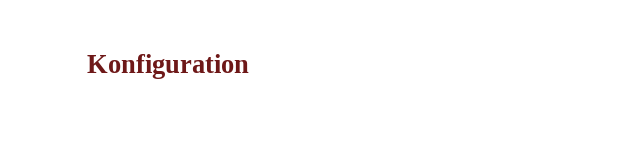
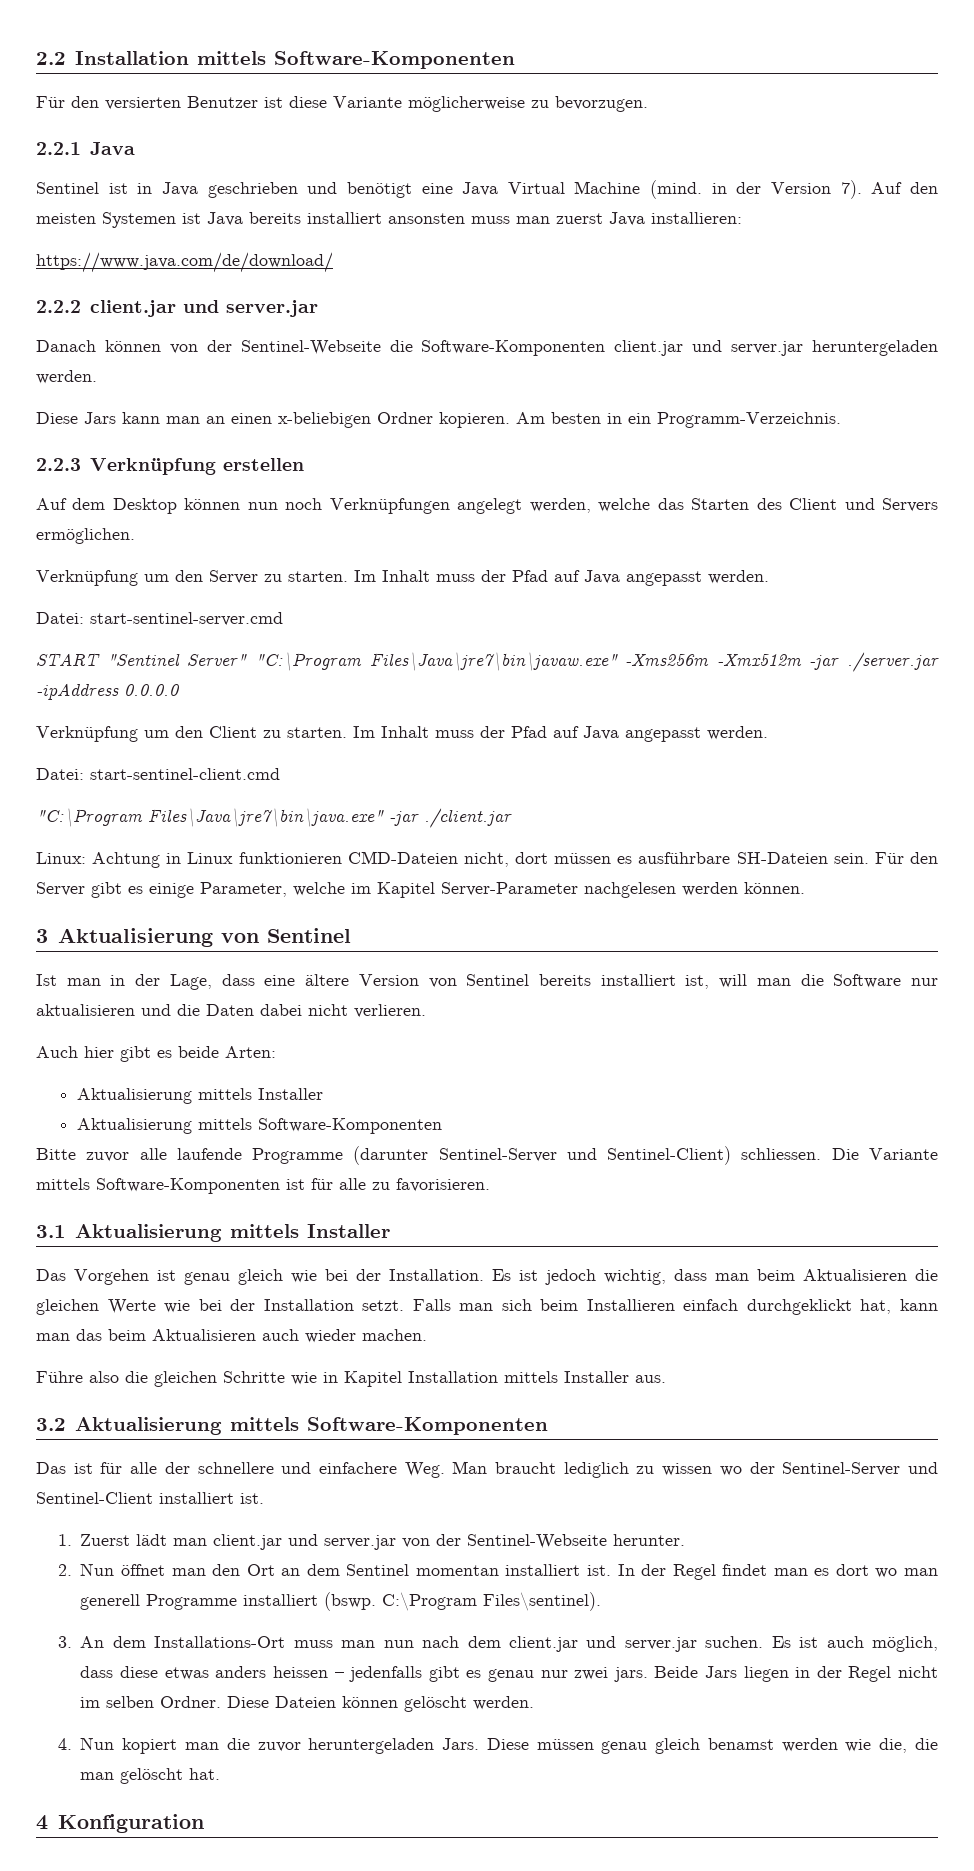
- Konfiguration
+ 2.2 Installation mittels Software-Komponenten
+ Für den versierten Benutzer ist diese Variante möglicherweise zu bevorzugen.
+ 2.2.1 Java
+ Sentinel ist in Java geschrieben und benötigt eine Java Virtual Machine (mind. in der Version 7). Auf den meisten Systemen ist Java bereits installiert ansonsten muss man zuerst Java installieren:
+ https://www.java.com/de/download/
+ 2.2.2 client.jar und server.jar
+ Danach können von der Sentinel-Webseite die Software-Komponenten client.jar und server.jar heruntergeladen werden.
+ Diese Jars kann man an einen x-beliebigen Ordner kopieren. Am besten in ein Programm-Verzeichnis.
+ 2.2.3 Verknüpfung erstellen
+ Auf dem Desktop können nun noch Verknüpfungen angelegt werden, welche das Starten des Client und Servers ermöglichen.
+ Verknüpfung um den Server zu starten. Im Inhalt muss der Pfad auf Java angepasst werden.
+ Datei: start-sentinel-server.cmd
+ START "Sentinel Server" "C:\Program Files\Java\jre7\bin\javaw.exe" -Xms256m -Xmx512m -jar ./server.jar -ipAddress 0.0.0.0
+ Verknüpfung um den Client zu starten. Im Inhalt muss der Pfad auf Java angepasst werden.
+ Datei: start-sentinel-client.cmd
+ "C:\Program Files\Java\jre7\bin\java.exe" -jar ./client.jar
+ Linux: Achtung in Linux funktionieren CMD-Dateien nicht, dort müssen es ausführbare SH-Dateien sein. Für den Server gibt es einige Parameter, welche im Kapitel Server-Parameter nachgelesen werden können.
+ 3 Aktualisierung von Sentinel
+ Ist man in der Lage, dass eine ältere Version von Sentinel bereits installiert ist, will man die Software nur aktualisieren und die Daten dabei nicht verlieren.
+ Auch hier gibt es beide Arten:
+ Aktualisierung mittels Installer
+ Aktualisierung mittels Software-Komponenten
+ Bitte zuvor alle laufende Programme (darunter Sentinel-Server und Sentinel-Client) schliessen. Die Variante mittels Software-Komponenten ist für alle zu favorisieren.
+ 3.1 Aktualisierung mittels Installer
+ Das Vorgehen ist genau gleich wie bei der Installation. Es ist jedoch wichtig, dass man beim Aktualisieren die gleichen Werte wie bei der Installation setzt. Falls man sich beim Installieren einfach durchgeklickt hat, kann man das beim Aktualisieren auch wieder machen.
+ Führe also die gleichen Schritte wie in Kapitel Installation mittels Installer aus.
+ 3.2 Aktualisierung mittels Software-Komponenten
+ Das ist für alle der schnellere und einfachere Weg. Man braucht lediglich zu wissen wo der Sentinel-Server und Sentinel-Client installiert ist.
+ 1. Zuerst lädt man client.jar und server.jar von der Sentinel-Webseite herunter.
+ 2. Nun öffnet man den Ort an dem Sentinel momentan installiert ist. In der Regel findet man es dort wo man generell Programme installiert (bswp. C:\Program Files\sentinel).
+ 3. An dem Installations-Ort muss man nun nach dem client.jar und server.jar suchen. Es ist auch möglich, dass diese etwas anders heissen – jedenfalls gibt es genau nur zwei jars. Beide Jars liegen in der Regel nicht im selben Ordner. Diese Dateien können gelöscht werden.
+ 4. Nun kopiert man die zuvor heruntergeladen Jars. Diese müssen genau gleich benamst werden wie die, die man gelöscht hat.
+ 4 Konfiguration

